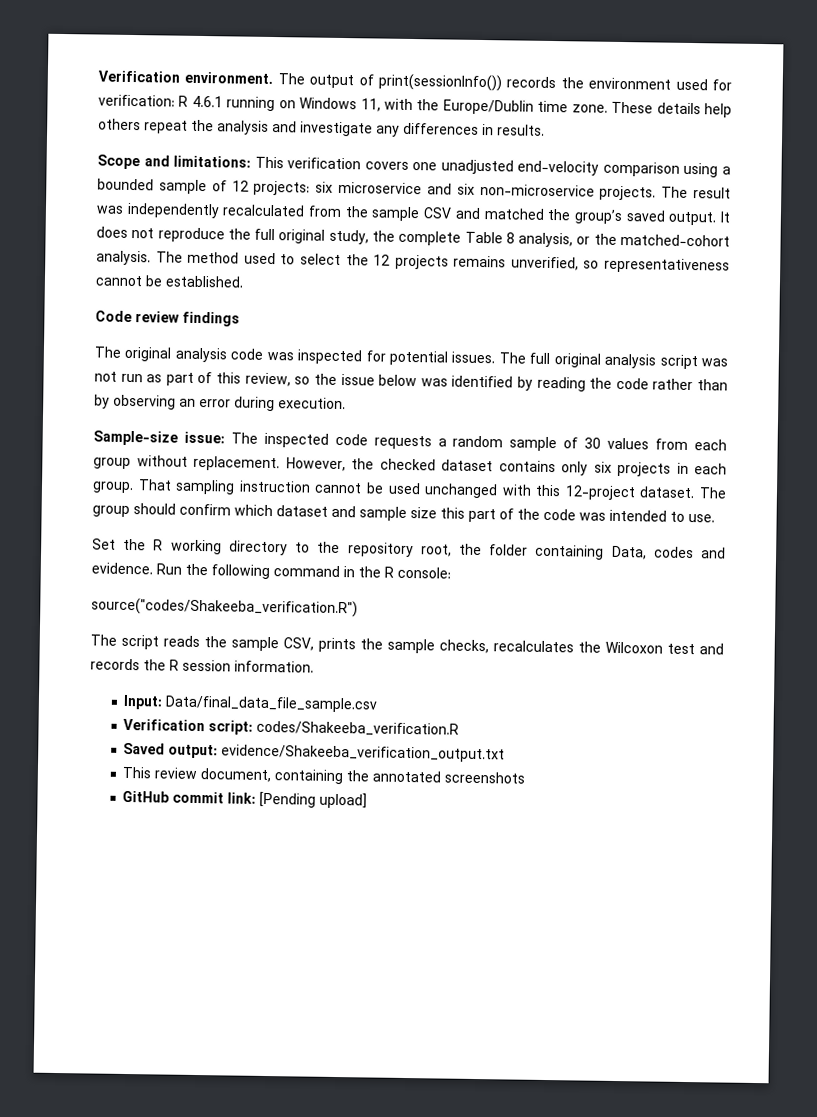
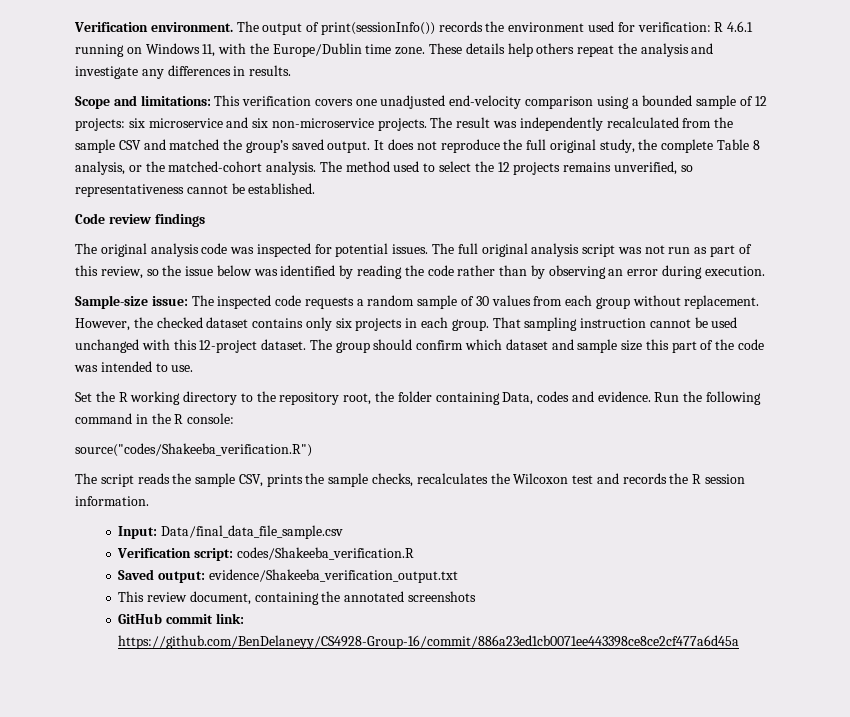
- GitHub commit link: [Pending upload]
+ GitHub commit link: https://github.com/BenDelaneyy/CS4928-Group-16/commit/886a23ed1cb0071ee443398ce8ce2cf477a6d45a

